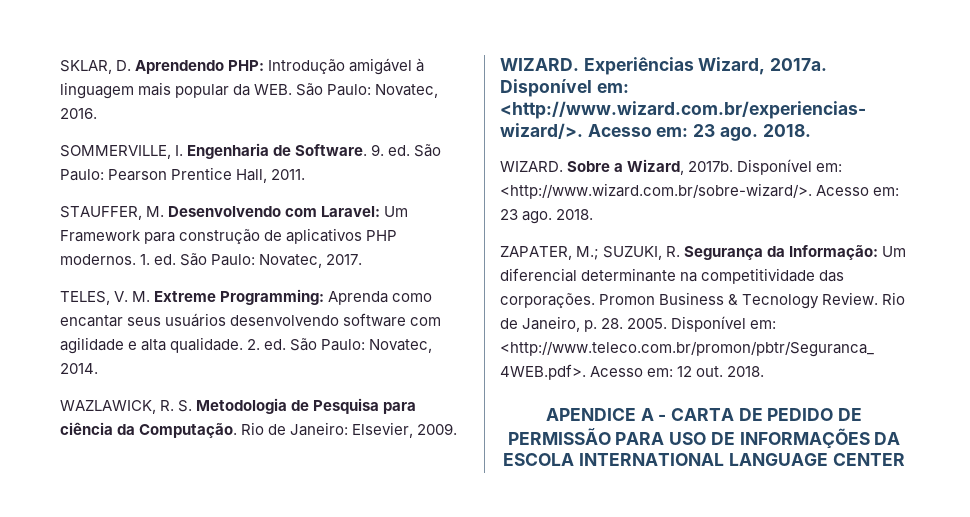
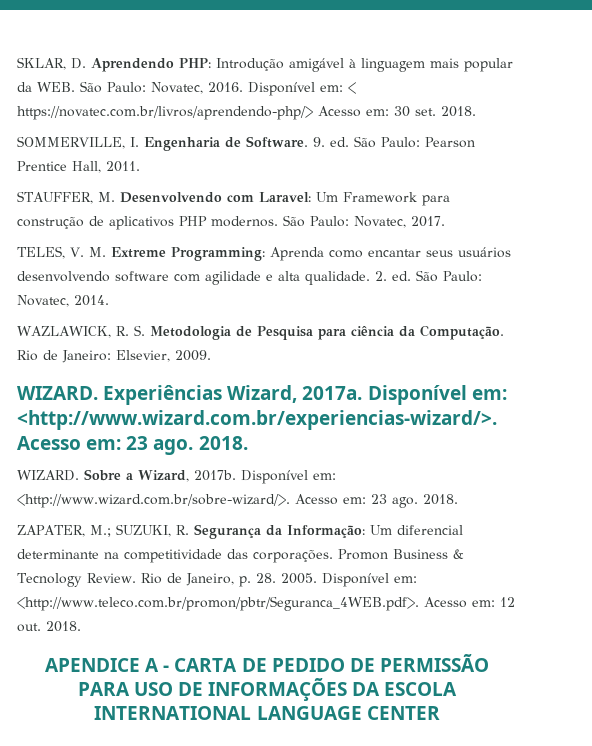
+ Disponível em: < https://novatec.com.br/livros/aprendendo-php/> Acesso em: 30 set. 2018.
- 1. ed. São Paulo: Novatec, 2017.
+ São Paulo: Novatec, 2017.

